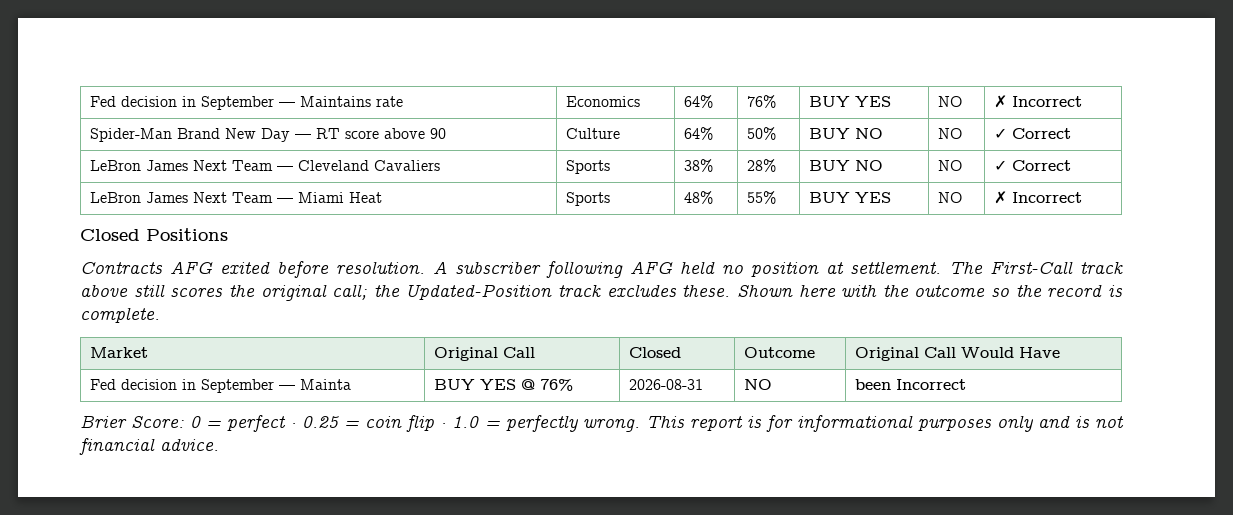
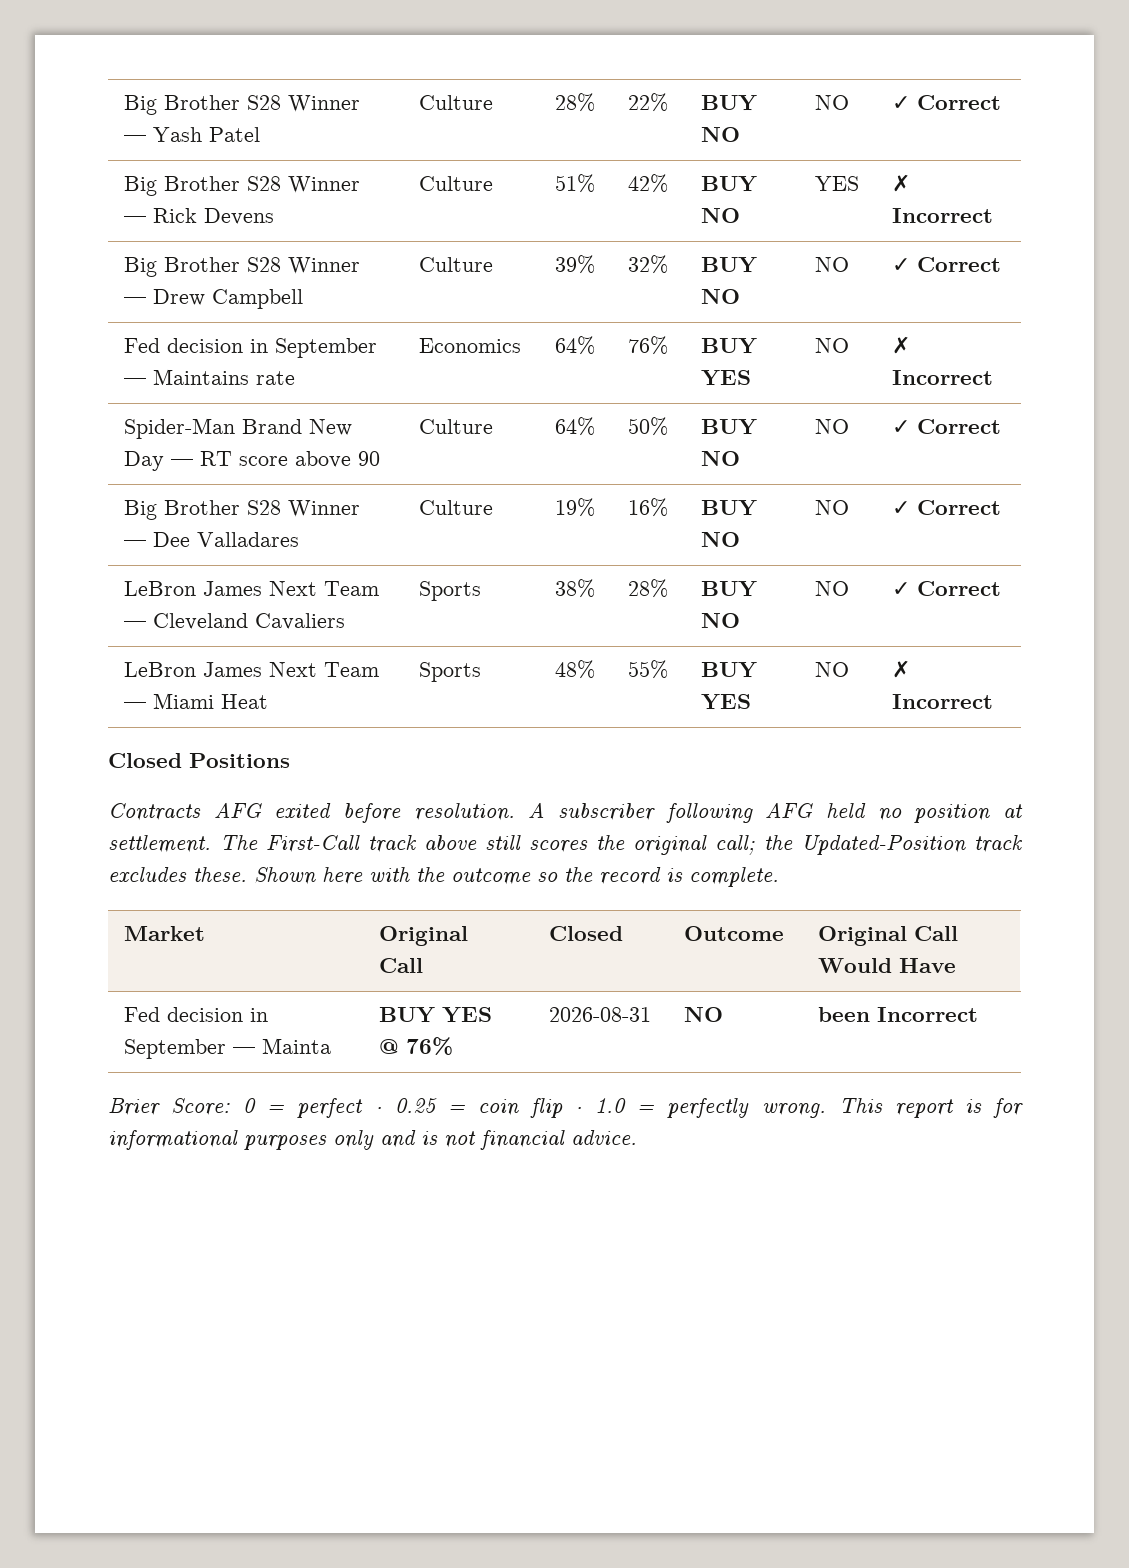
+ Big Brother S28 Winner — Yash Patel | Culture | 28% | 22% | BUY NO | NO | ✓ Correct
+ Big Brother S28 Winner — Rick Devens | Culture | 51% | 42% | BUY NO | YES | ✗ Incorrect
+ Big Brother S28 Winner — Drew Campbell | Culture | 39% | 32% | BUY NO | NO | ✓ Correct
+ Big Brother S28 Winner — Dee Valladares | Culture | 19% | 16% | BUY NO | NO | ✓ Correct

